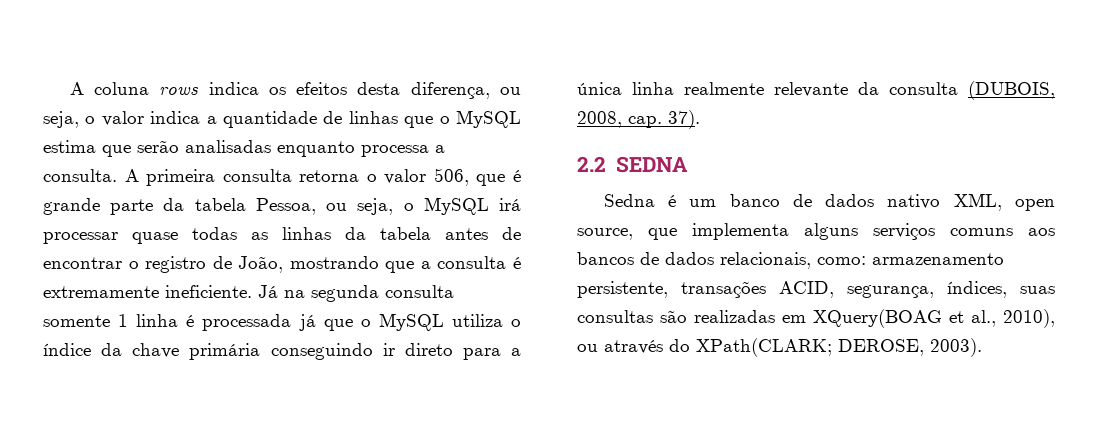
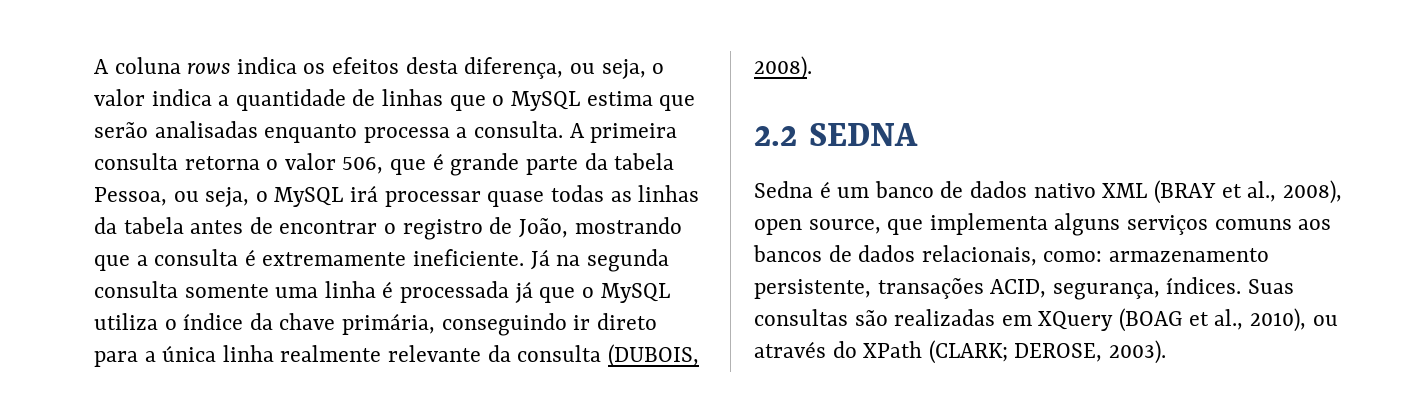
- Já na segunda consulta somente 1 linha é processada já que o MySQL utiliza o índice da chave primária conseguindo ir direto para a única linha realmente relevante da consulta (DUBOIS, 2008, cap. 37).
+ Já na segunda consulta somente uma linha é processada já que o MySQL utiliza o índice da chave primária, conseguindo ir direto para a única linha realmente relevante da consulta (DUBOIS, 2008).
- Sedna é um banco de dados nativo XML, open source, que implementa alguns serviços comuns aos bancos de dados relacionais, como: armazenamento persistente, transações ACID, segurança, índices, suas consultas são realizadas em XQuery(BOAG et al., 2010), ou através do XPath(CLARK; DEROSE, 2003).
+ Sedna é um banco de dados nativo XML (BRAY et al., 2008), open source, que implementa alguns serviços comuns aos bancos de dados relacionais, como: armazenamento persistente, transações ACID, segurança, índices. Suas consultas são realizadas em XQuery (BOAG et al., 2010), ou através do XPath (CLARK; DEROSE, 2003).

